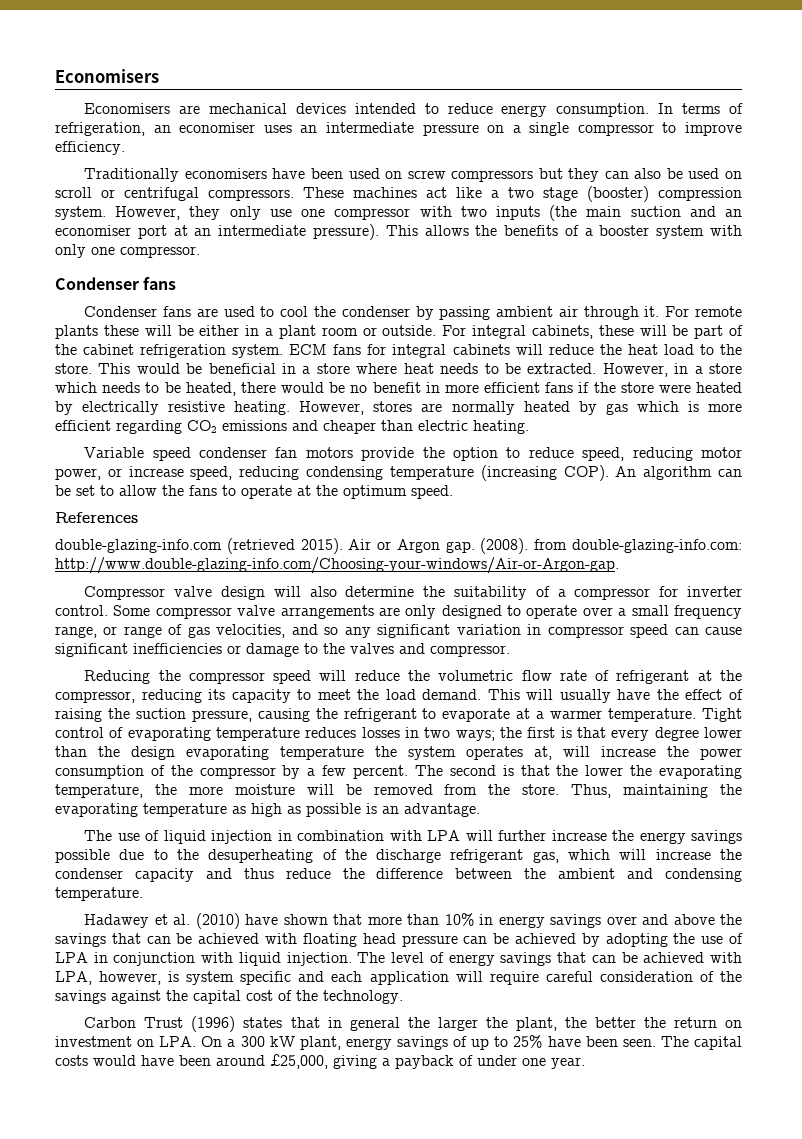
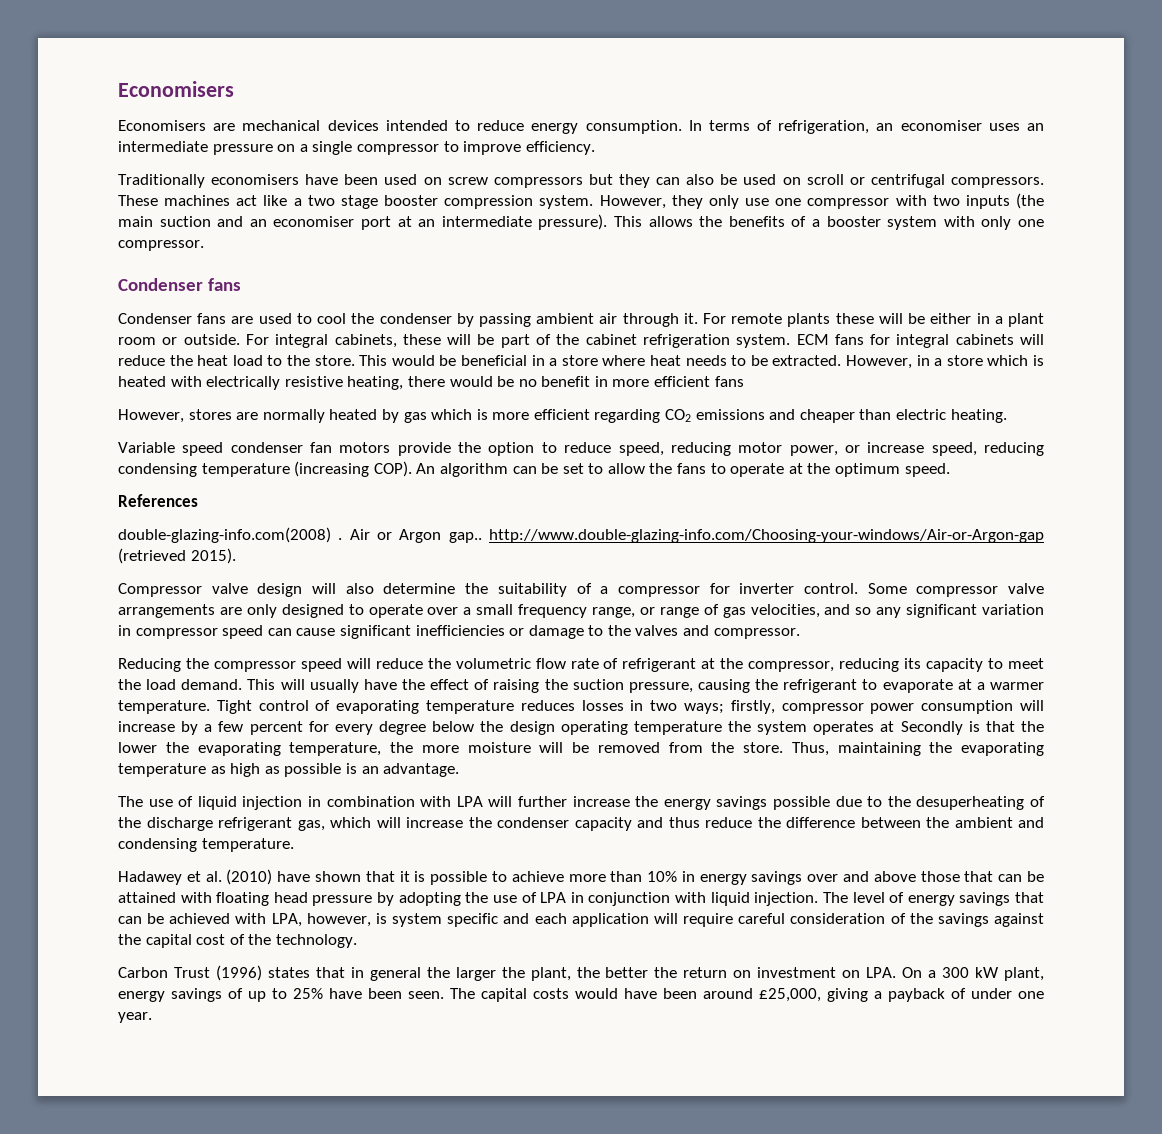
- These machines act like a two stage (booster) compression system.
+ These machines act like a two stage booster compression system.
- However, in a store which needs to be heated, there would be no benefit in more efficient fans if the store were heated by electrically resistive heating. However, stores are normally heated by gas which is more efficient regarding CO2 emissions and cheaper than electric heating.
+ However, in a store which is heated with electrically resistive heating, there would be no benefit in more efficient fans
+ However, stores are normally heated by gas which is more efficient regarding CO2 emissions and cheaper than electric heating.
- double-glazing-info.com (retrieved 2015). Air or Argon gap. (2008). from double-glazing-info.com: http://www.double-glazing-info.com/Choosing-your-windows/Air-or-Argon-gap.
+ double-glazing-info.com(2008) . Air or Argon gap.. http://www.double-glazing-info.com/Choosing-your-windows/Air-or-Argon-gap (retrieved 2015).
- Tight control of evaporating temperature reduces losses in two ways; the first is that every degree lower than the design evaporating temperature the system operates at, will increase the power consumption of the compressor by a few percent. The second is that the lower the evaporating temperature, the more moisture will be removed from the store.
+ Tight control of evaporating temperature reduces losses in two ways; firstly, compressor power consumption will increase by a few percent for every degree below the design operating temperature the system operates at Secondly is that the lower the evaporating temperature, the more moisture will be removed from the store.
- Hadawey et al. (2010) have shown that more than 10% in energy savings over and above the savings that can be achieved with floating head pressure can be achieved by adopting the use of LPA in conjunction with liquid injection.
+ Hadawey et al. (2010) have shown that it is possible to achieve more than 10% in energy savings over and above those that can be attained with floating head pressure by adopting the use of LPA in conjunction with liquid injection.

